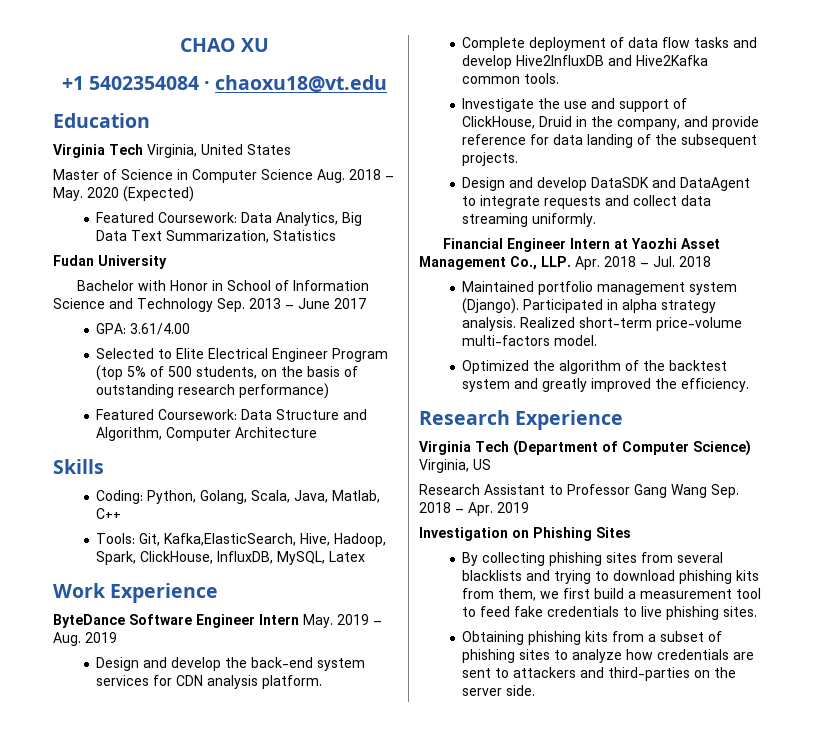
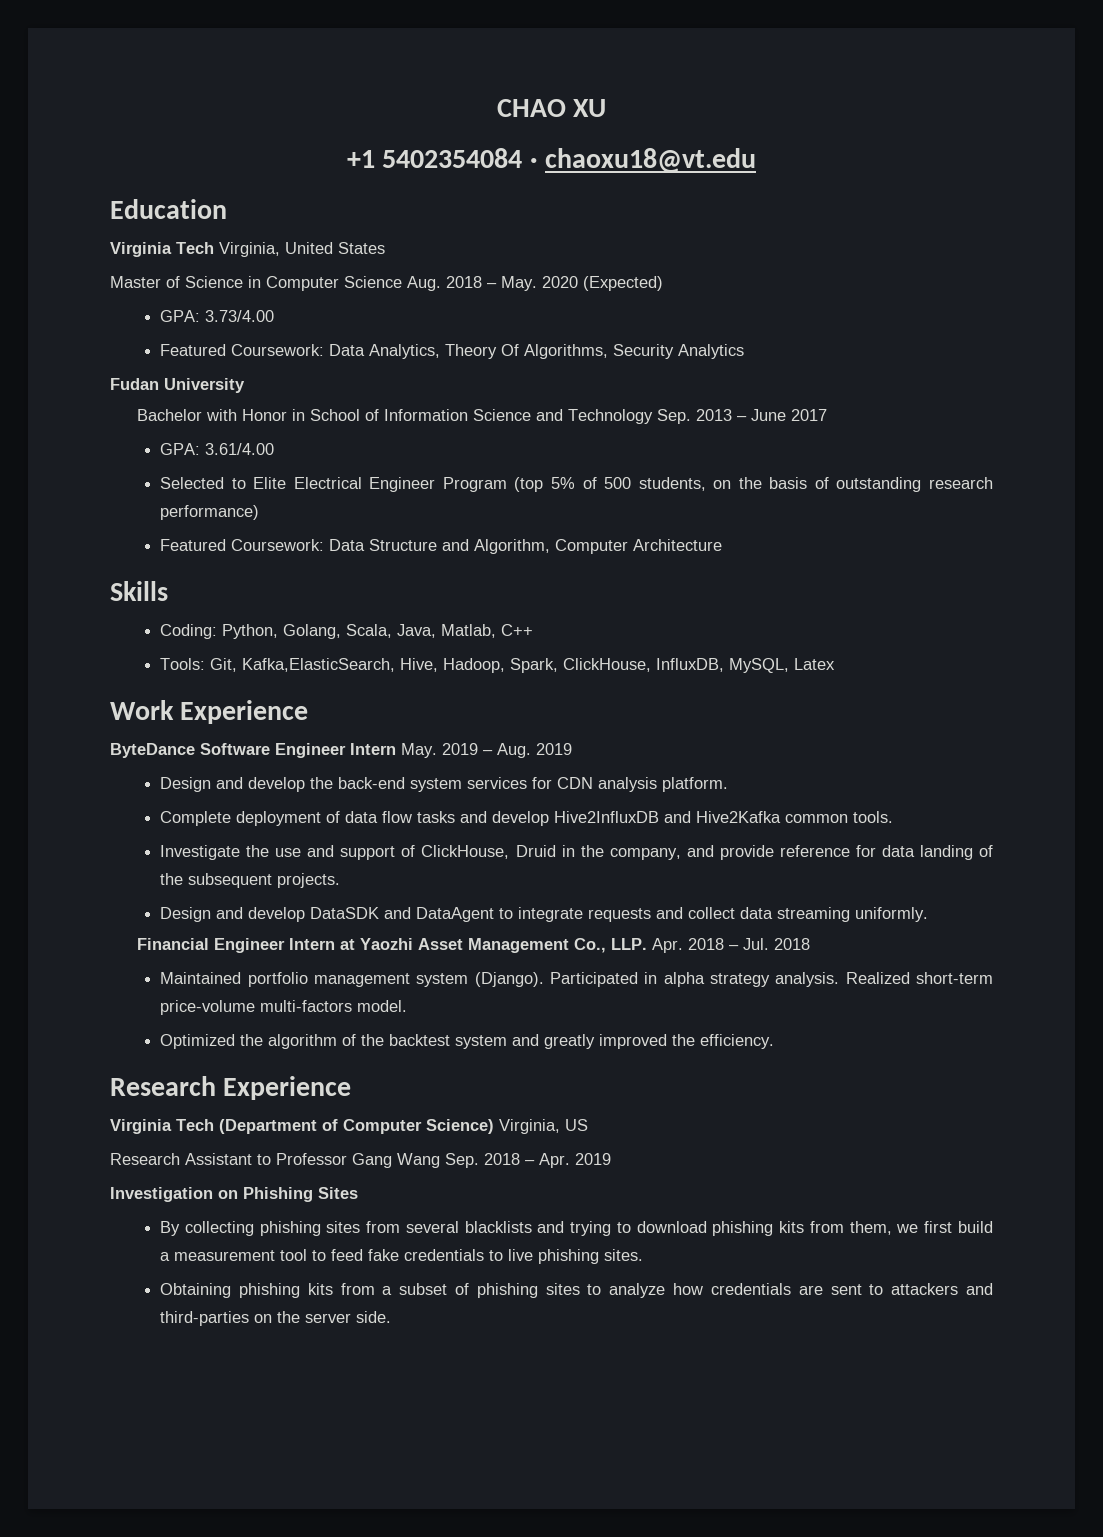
+ GPA: 3.73/4.00
- Featured Coursework: Data Analytics, Big Data Text Summarization, Statistics
+ Featured Coursework: Data Analytics, Theory Of Algorithms, Security Analytics

